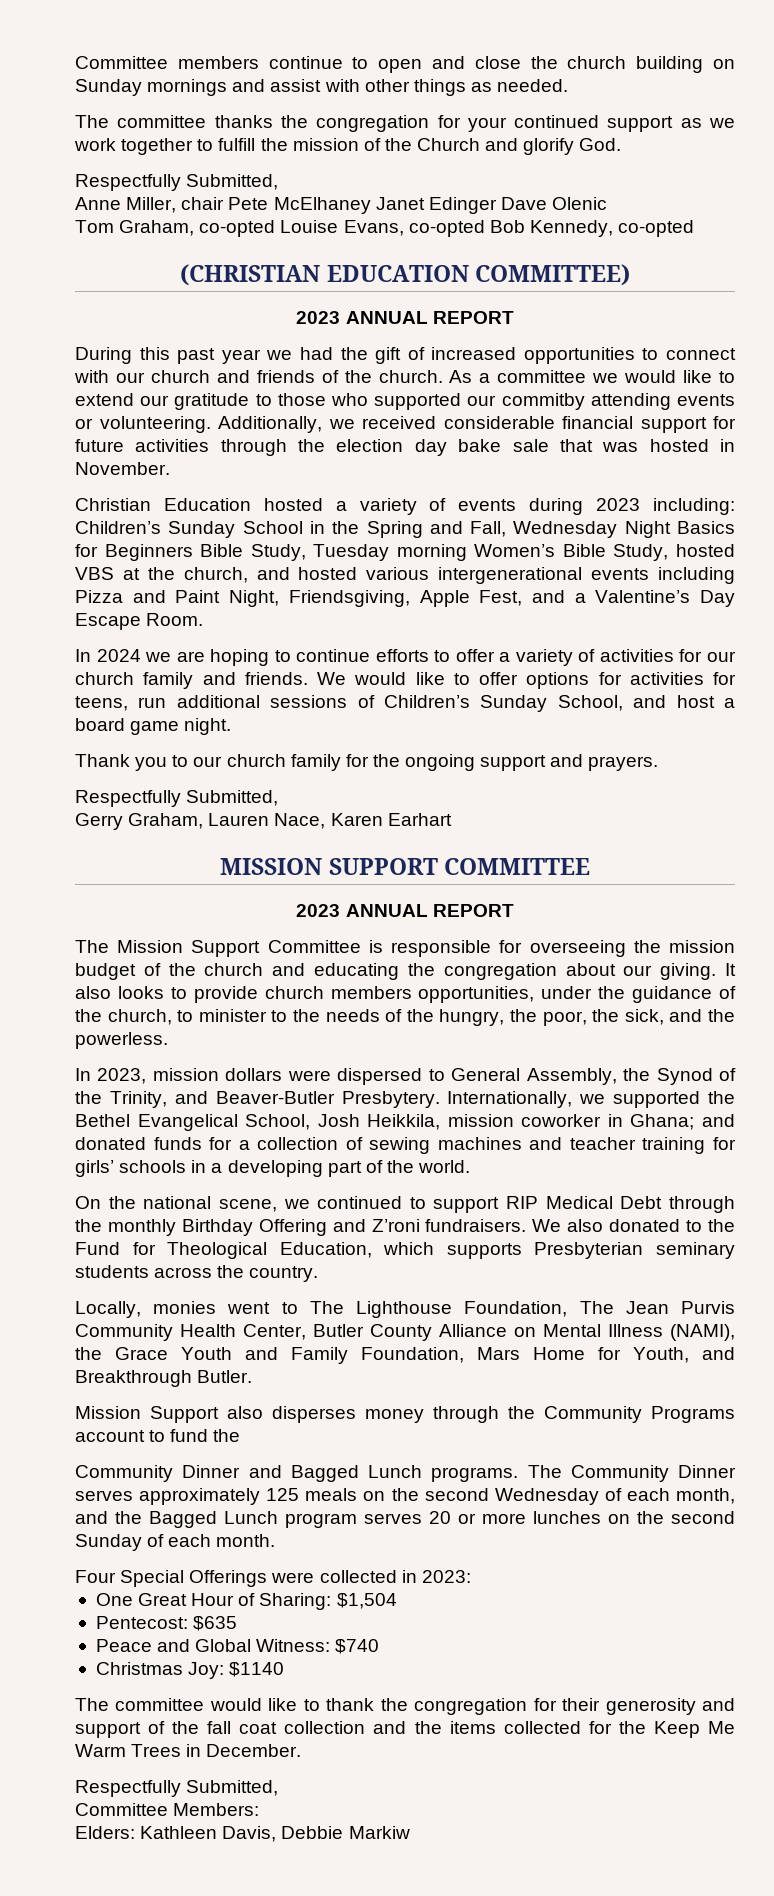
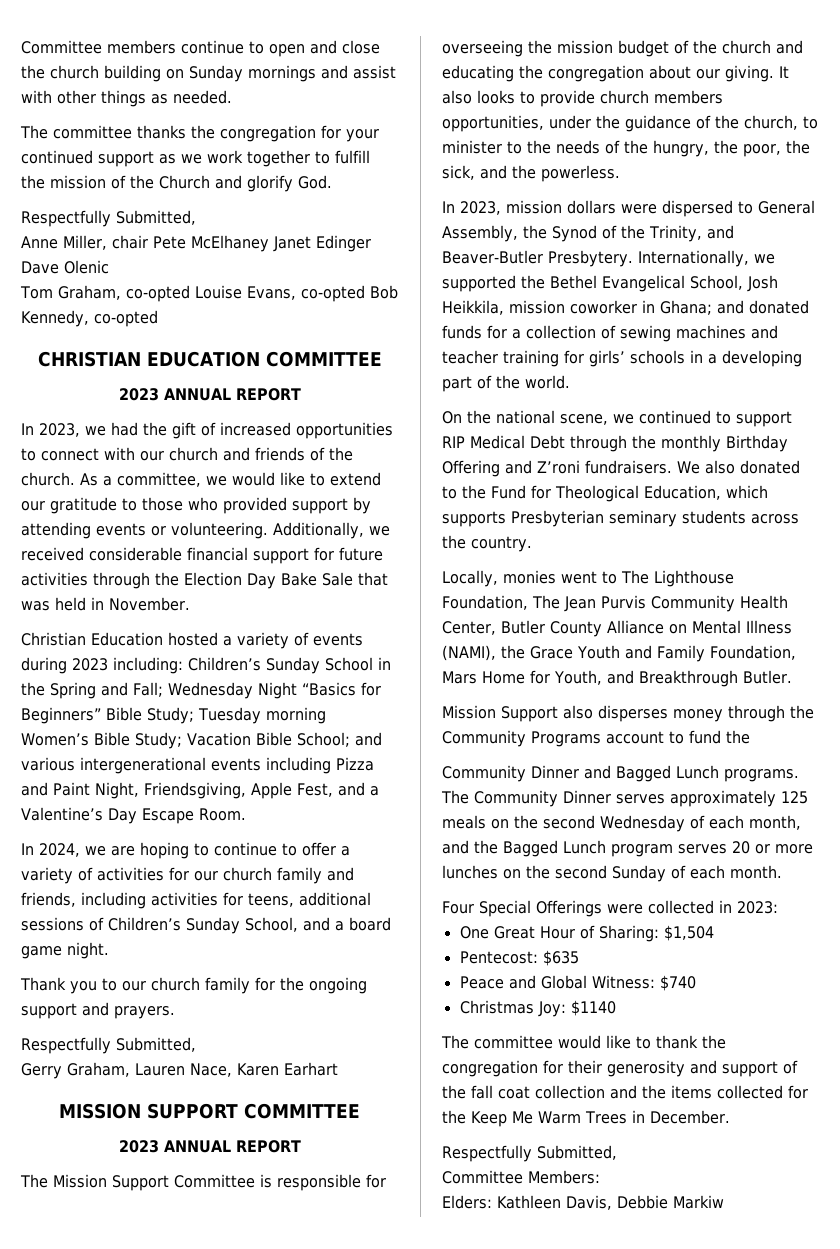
- (CHRISTIAN EDUCATION COMMITTEE)
+ CHRISTIAN EDUCATION COMMITTEE
  2023 ANNUAL REPORT
- During this past year we had the gift of increased opportunities to connect with our church and friends of the church.
+ In 2023, we had the gift of increased opportunities to connect with our church and friends of the church.
- As a committee we would like to extend our gratitude to those who supported our commitby attending events or volunteering.
+ As a committee, we would like to extend our gratitude to those who provided support by attending events or volunteering.
- Additionally, we received considerable financial support for future activities through the election day bake sale that was hosted in November.
+ Additionally, we received considerable financial support for future activities through the Election Day Bake Sale that was held in November.
- Christian Education hosted a variety of events during 2023 including: Children’s Sunday School in the Spring and Fall, Wednesday Night Basics for Beginners Bible Study, Tuesday morning Women’s Bible Study, hosted VBS at the church, and hosted various intergenerational events including Pizza and Paint Night, Friendsgiving, Apple Fest, and a Valentine’s Day Escape Room.
+ Christian Education hosted a variety of events during 2023 including: Children’s Sunday School in the Spring and Fall; Wednesday Night “Basics for Beginners” Bible Study; Tuesday morning Women’s Bible Study; Vacation Bible School; and various intergenerational events including Pizza and Paint Night, Friendsgiving, Apple Fest, and a Valentine’s Day Escape Room.
- In 2024 we are hoping to continue efforts to offer a variety of activities for our church family and friends. We would like to offer options for activities for teens, run additional sessions of Children’s Sunday School, and host a board game night.
+ In 2024, we are hoping to continue to offer a variety of activities for our church family and friends, including activities for teens, additional sessions of Children’s Sunday School, and a board game night.

